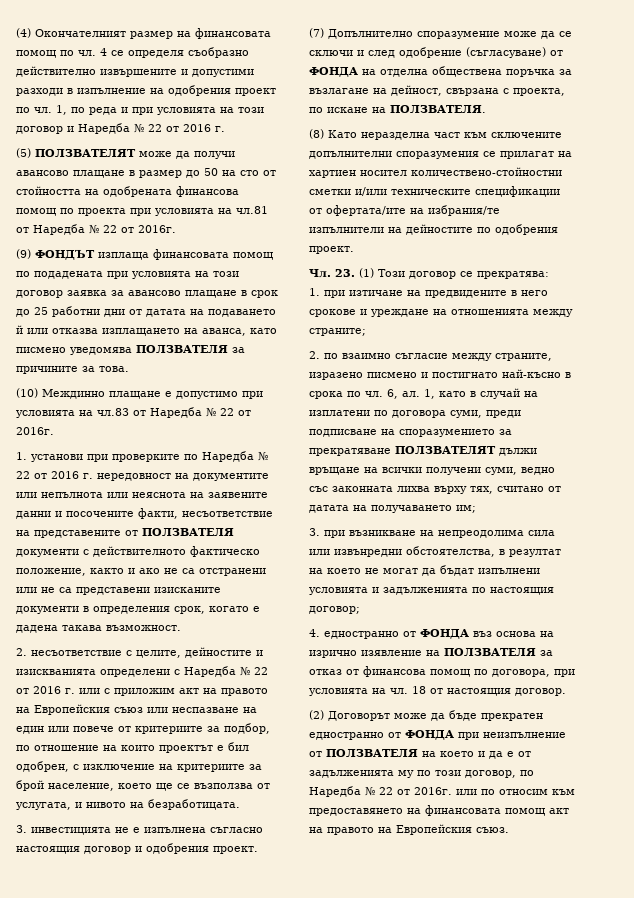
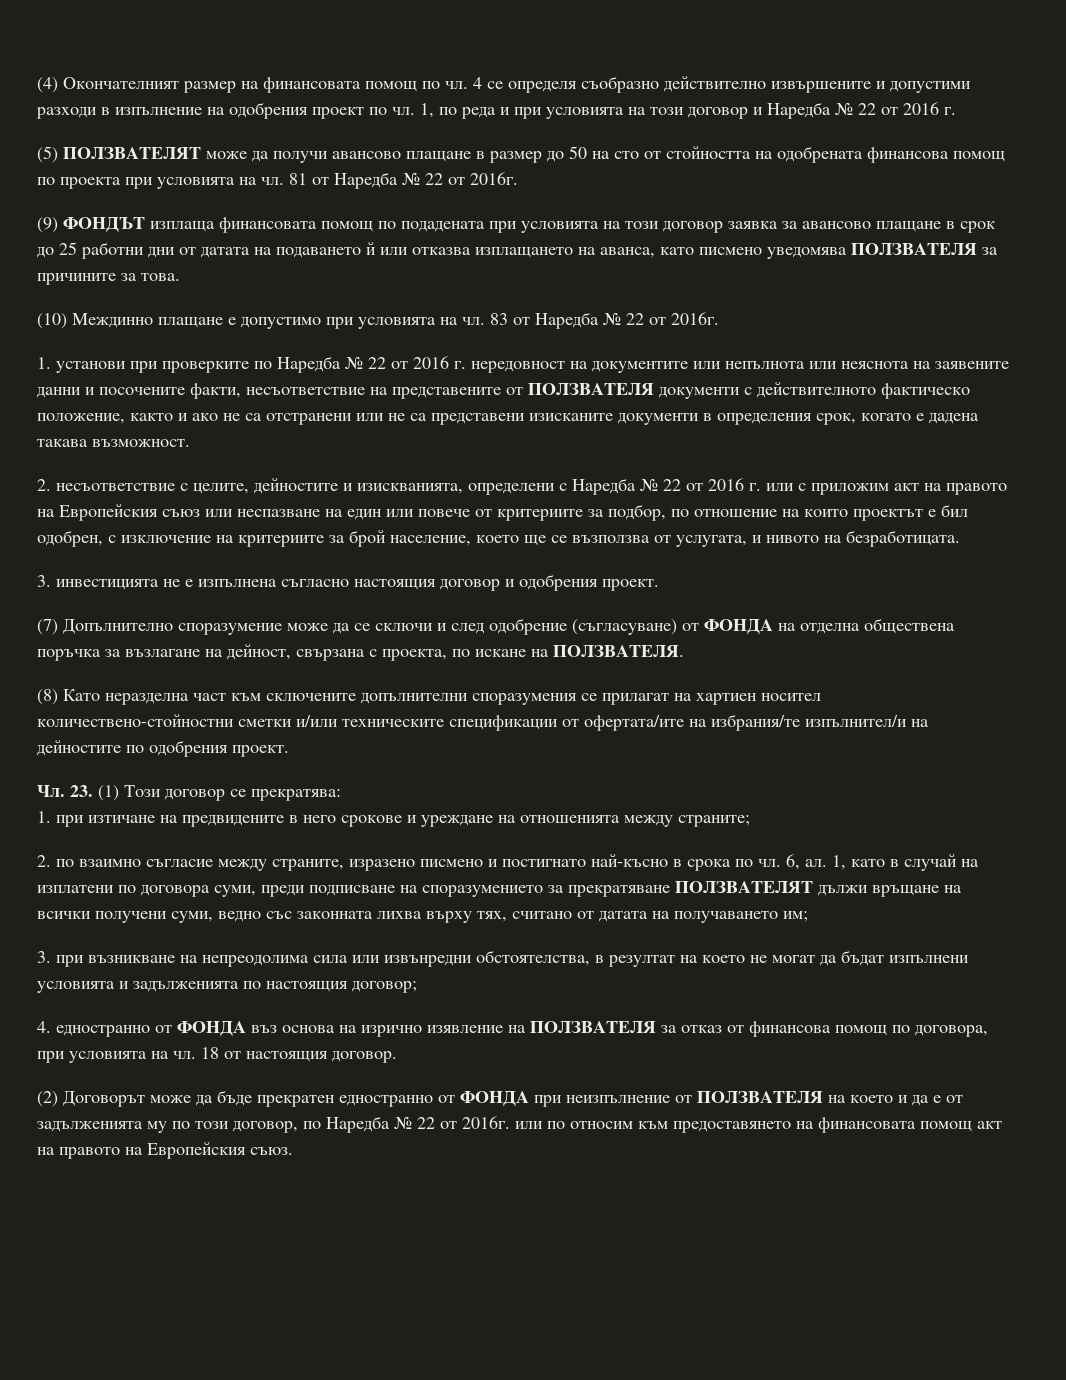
- (5) ПОЛЗВАТЕЛЯТ може да получи авансово плащане в размер до 50 на сто от стойността на одобрената финансова помощ по проекта при условията на чл.81 от Наредба № 22 от 2016г.
+ (5) ПОЛЗВАТЕЛЯТ може да получи авансово плащане в размер до 50 на сто от стойността на одобрената финансова помощ по проекта при условията на чл. 81 от Наредба № 22 от 2016г.
- (10) Междинно плащане е допустимо при условията на чл.83 от Наредба № 22 от 2016г.
+ (10) Междинно плащане е допустимо при условията на чл. 83 от Наредба № 22 от 2016г.
- 2. несъответствие с целите, дейностите и изискванията определени с Наредба № 22 от 2016 г. или с приложим акт на правото на Европейския съюз или неспазване на един или повече от критериите за подбор, по отношение на които проектът е бил одобрен, с изключение на критериите за брой население, което ще се възползва от услугата, и нивото на безработицата.
+ 2. несъответствие с целите, дейностите и изискванията, определени с Наредба № 22 от 2016 г. или с приложим акт на правото на Европейския съюз или неспазване на един или повече от критериите за подбор, по отношение на които проектът е бил одобрен, с изключение на критериите за брой население, което ще се възползва от услугата, и нивото на безработицата.
- (8) Като неразделна част към сключените допълнителни споразумения се прилагат на хартиен носител количествено-стойностни сметки и/или техническите спецификации от офертата/ите на избрания/те изпълнители на дейностите по одобрения проект.
+ (8) Като неразделна част към сключените допълнителни споразумения се прилагат на хартиен носител количествено-стойностни сметки и/или техническите спецификации от офертата/ите на избрания/те изпълнител/и на дейностите по одобрения проект.

